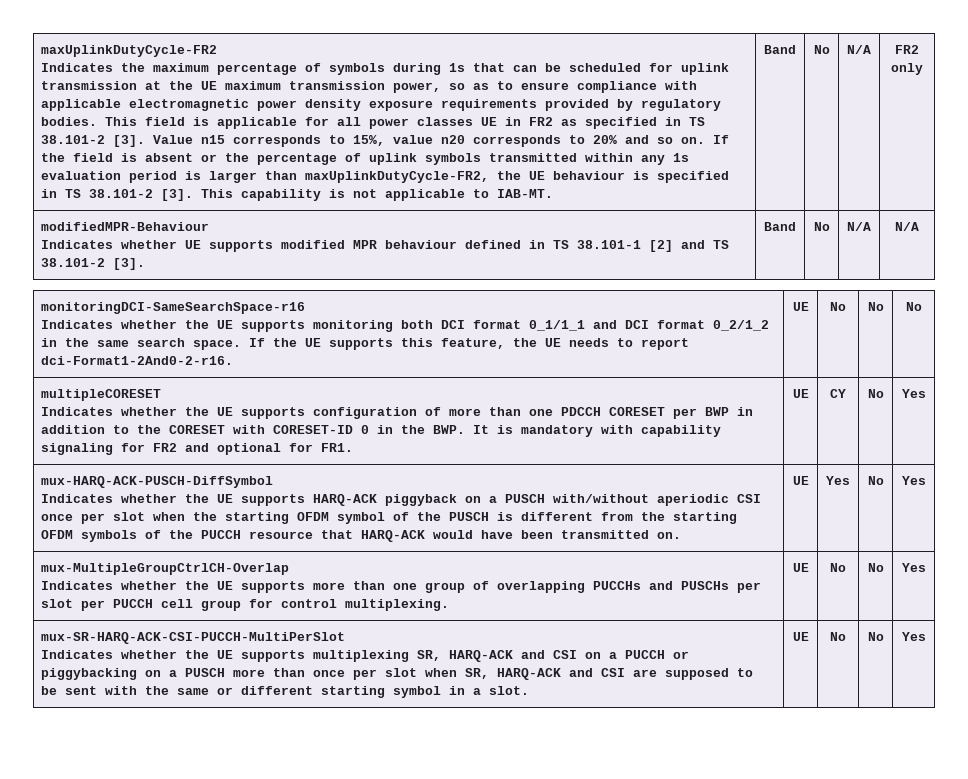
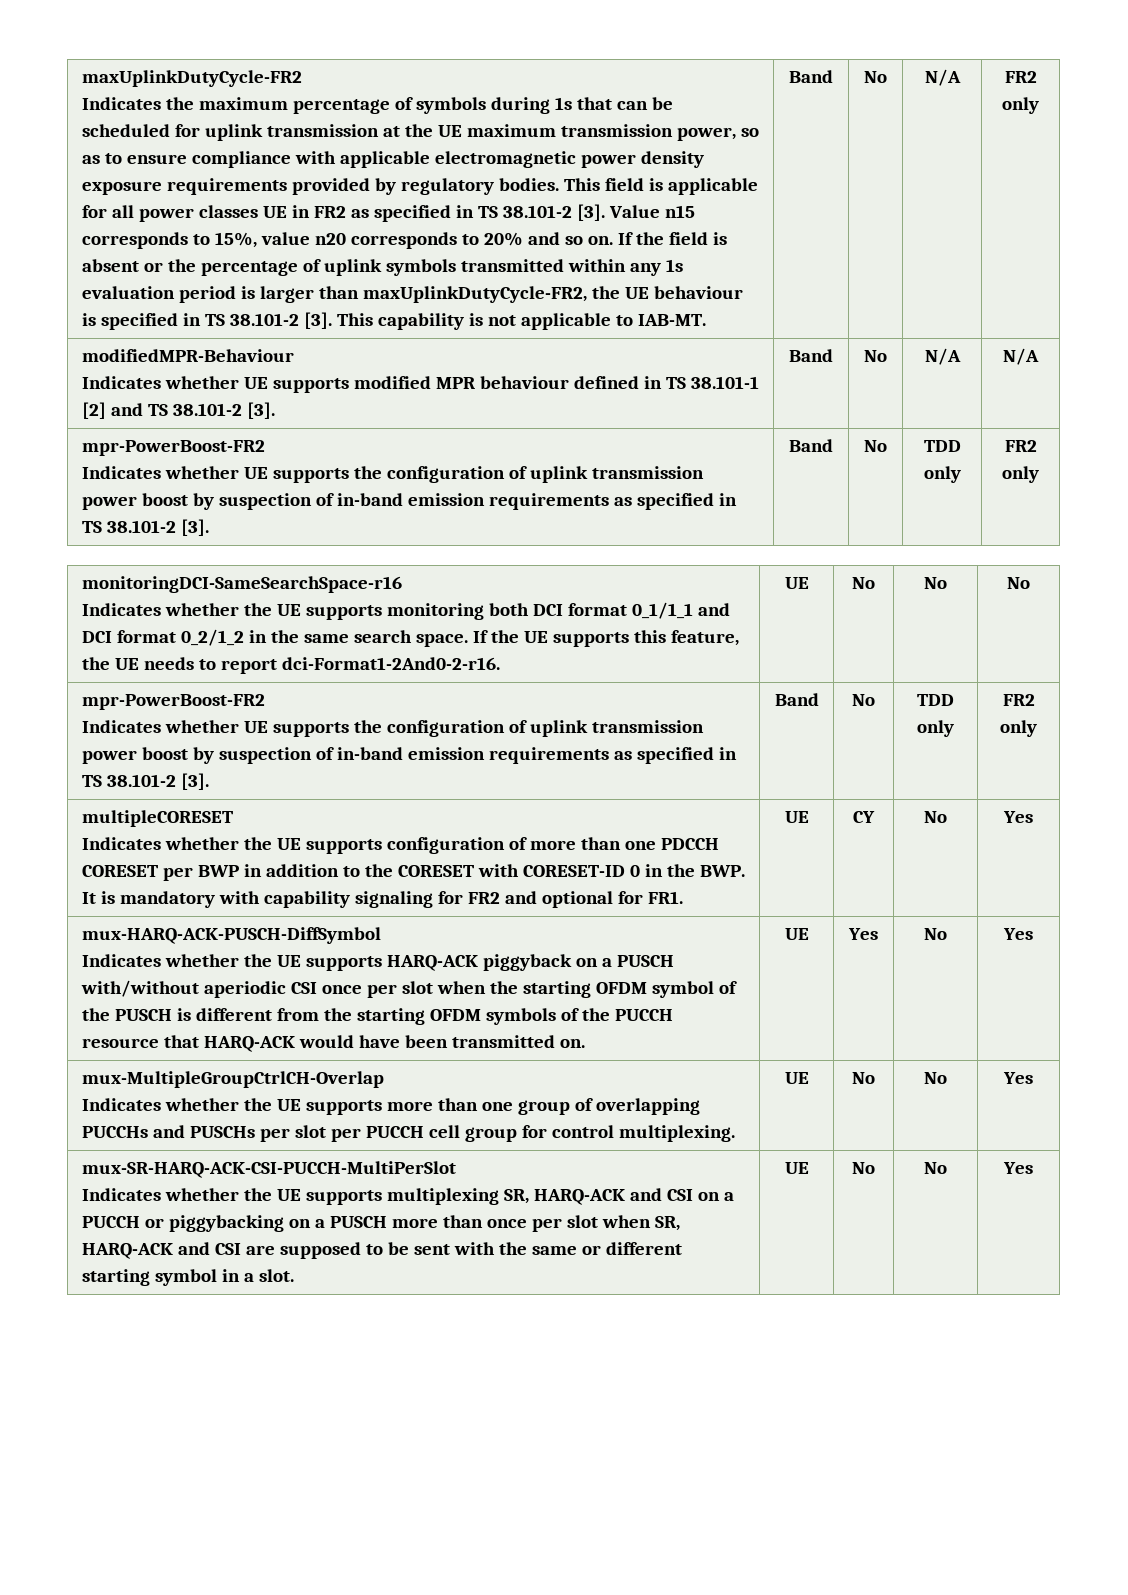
  modifiedMPR-Behaviour
  Indicates whether UE supports modified MPR behaviour defined in TS 38.101-1 [2] and TS 38.101-2 [3]. | Band | No | N/A | N/A
+ mpr-PowerBoost-FR2
+ Indicates whether UE supports the configuration of uplink transmission power boost by suspection of in-band emission requirements as specified in TS 38.101-2 [3]. | Band | No | TDD only | FR2 only
  monitoringDCI-SameSearchSpace-r16
  Indicates whether the UE supports monitoring both DCI format 0_1/1_1 and DCI format 0_2/1_2 in the same search space. If the UE supports this feature, the UE needs to report dci-Format1-2And0-2-r16. | UE | No | No | No
+ mpr-PowerBoost-FR2
+ Indicates whether UE supports the configuration of uplink transmission power boost by suspection of in-band emission requirements as specified in TS 38.101-2 [3]. | Band | No | TDD only | FR2 only

